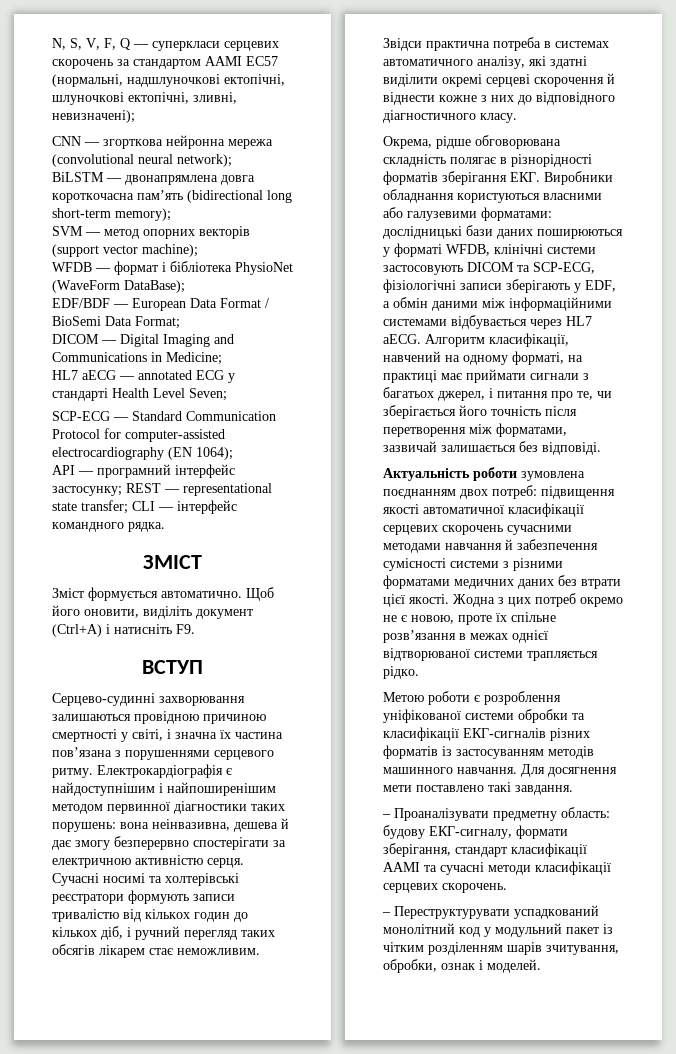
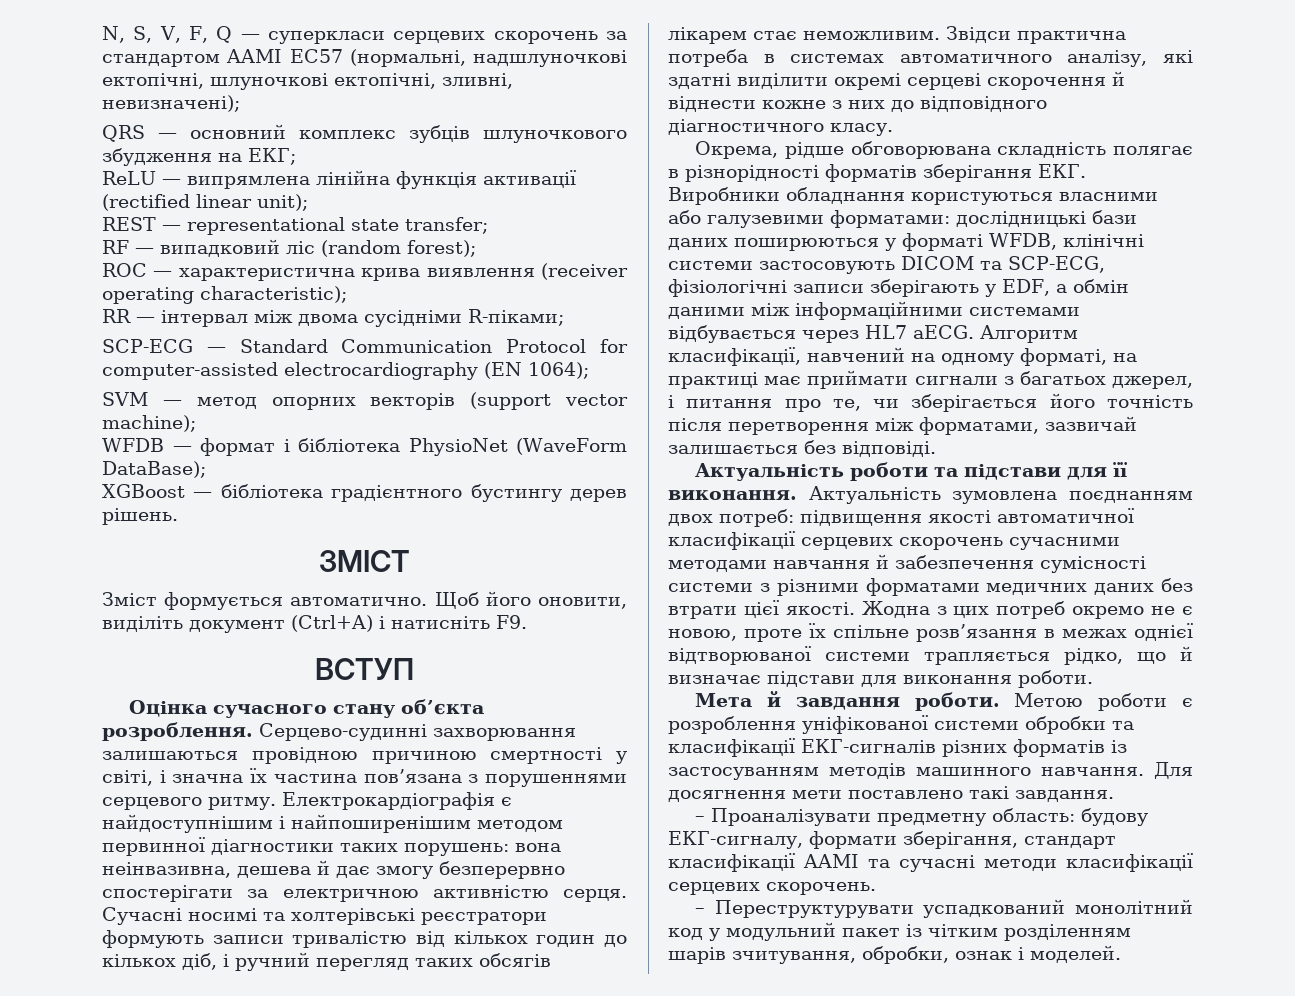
- CNN — згорткова нейронна мережа (convolutional neural network);
- BiLSTM — двонапрямлена довга короткочасна пам’ять (bidirectional long short-term memory);
+ QRS — основний комплекс зубців шлуночкового збудження на ЕКГ;
+ ReLU — випрямлена лінійна функція активації (rectified linear unit);
+ REST — representational state transfer;
+ RF — випадковий ліс (random forest);
+ ROC — характеристична крива виявлення (receiver operating characteristic);
+ RR — інтервал між двома сусідніми R-піками;
+ SCP-ECG — Standard Communication Protocol for computer-assisted electrocardiography (EN 1064);
- EDF/BDF — European Data Format / BioSemi Data Format;
- DICOM — Digital Imaging and Communications in Medicine;
- HL7 aECG — annotated ECG у стандарті Health Level Seven;
- SCP-ECG — Standard Communication Protocol for computer-assisted electrocardiography (EN 1064);
- API — програмний інтерфейс застосунку; REST — representational state transfer; CLI — інтерфейс командного рядка.
+ XGBoost — бібліотека градієнтного бустингу дерев рішень.
+ Оцінка сучасного стану об’єкта розроблення.
- Актуальність роботи зумовлена поєднанням двох потреб: підвищення якості автоматичної класифікації серцевих скорочень сучасними методами навчання й забезпечення сумісності системи з різними форматами медичних даних без втрати цієї якості.
+ Актуальність роботи та підстави для її виконання. Актуальність зумовлена поєднанням двох потреб: підвищення якості автоматичної класифікації серцевих скорочень сучасними методами навчання й забезпечення сумісності системи з різними форматами медичних даних без втрати цієї якості.
- Жодна з цих потреб окремо не є новою, проте їх спільне розв’язання в межах однієї відтворюваної системи трапляється рідко.
- Метою роботи є розроблення уніфікованої системи обробки та класифікації ЕКГ-сигналів різних форматів із застосуванням методів машинного навчання.
+ Жодна з цих потреб окремо не є новою, проте їх спільне розв’язання в межах однієї відтворюваної системи трапляється рідко, що й визначає підстави для виконання роботи.
+ Мета й завдання роботи. Метою роботи є розроблення уніфікованої системи обробки та класифікації ЕКГ-сигналів різних форматів із застосуванням методів машинного навчання.

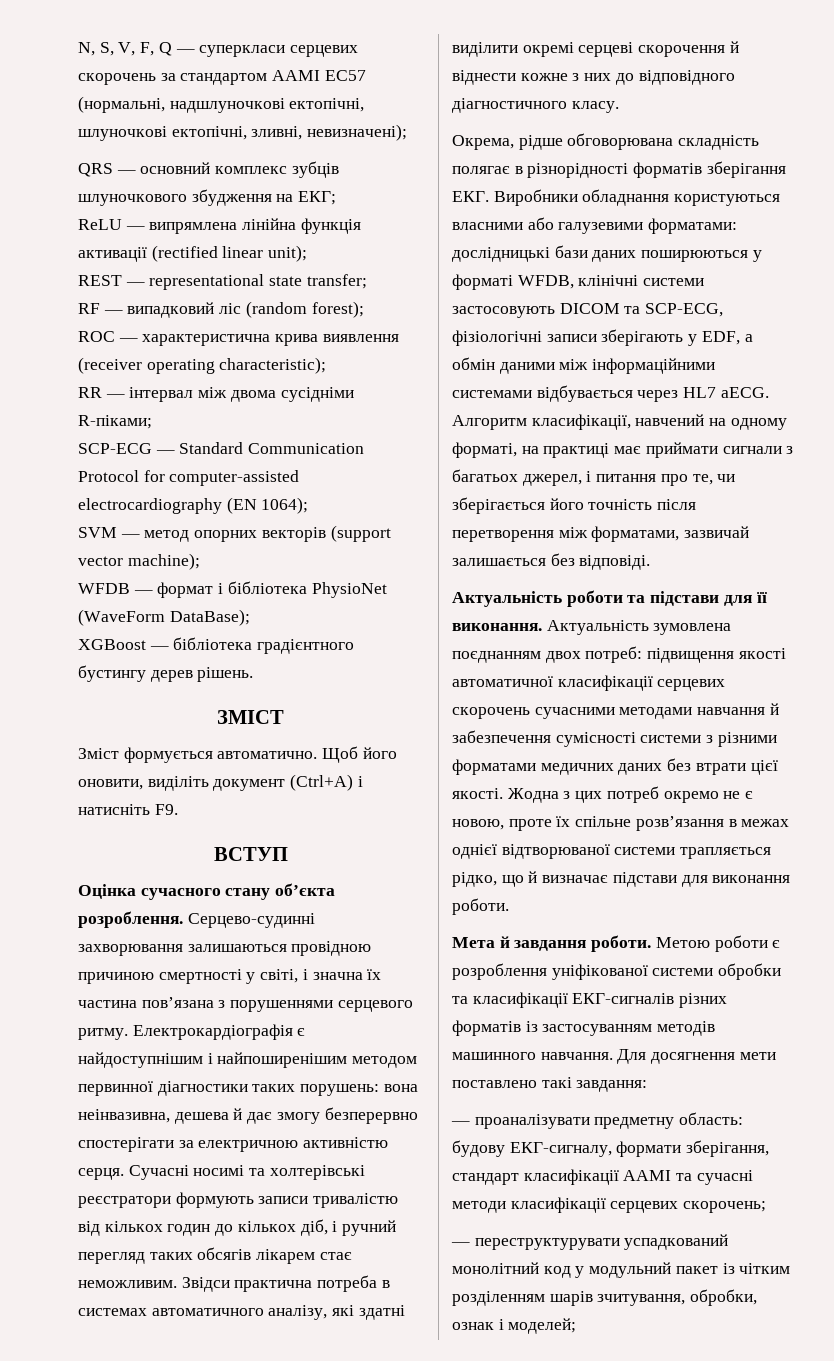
- Для досягнення мети поставлено такі завдання.
- – Проаналізувати предметну область: будову ЕКГ-сигналу, формати зберігання, стандарт класифікації AAMI та сучасні методи класифікації серцевих скорочень.
- – Переструктурувати успадкований монолітний код у модульний пакет із чітким розділенням шарів зчитування, обробки, ознак і моделей.
+ Для досягнення мети поставлено такі завдання:
+ — проаналізувати предметну область: будову ЕКГ-сигналу, формати зберігання, стандарт класифікації AAMI та сучасні методи класифікації серцевих скорочень;
+ — переструктурувати успадкований монолітний код у модульний пакет із чітким розділенням шарів зчитування, обробки, ознак і моделей;

